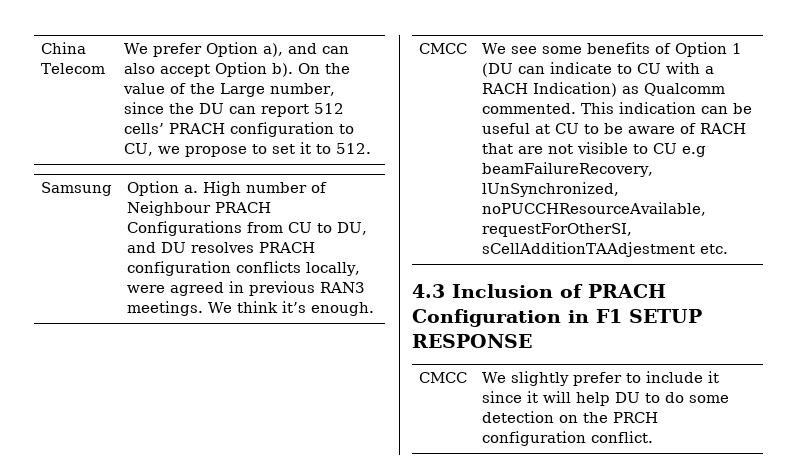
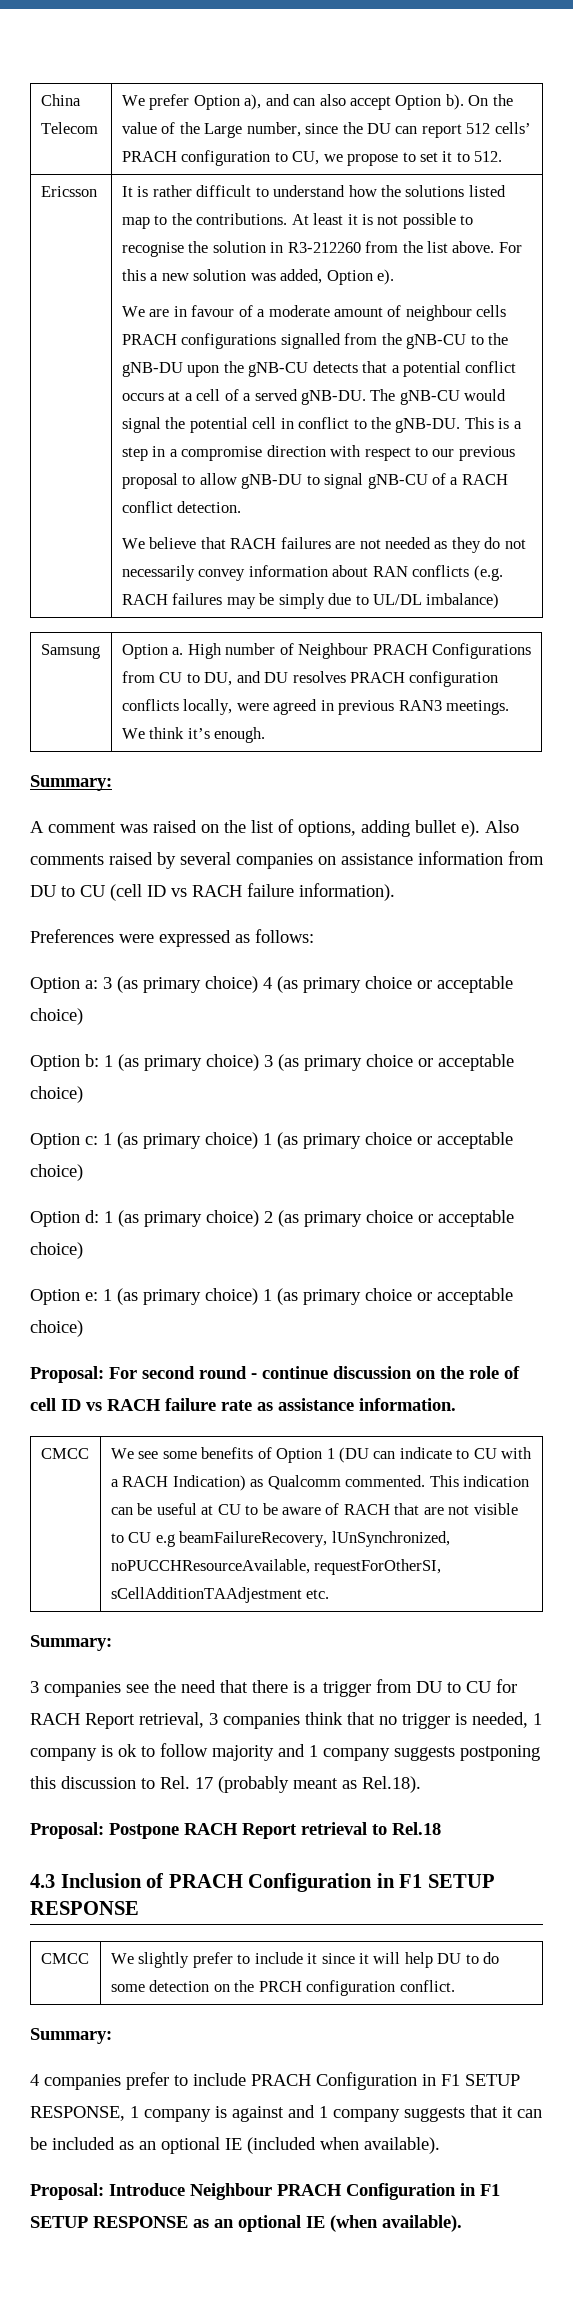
+ Ericsson | It is rather difficult to understand how the solutions listed map to the contributions. At least it is not possible to recognise the solution in R3-212260 from the list above. For this a new solution was added, Option e).
+ We are in favour of a moderate amount of neighbour cells PRACH configurations signalled from the gNB-CU to the gNB-DU upon the gNB-CU detects that a potential conflict occurs at a cell of a served gNB-DU. The gNB-CU would signal the potential cell in conflict to the gNB-DU. This is a step in a compromise direction with respect to our previous proposal to allow gNB-DU to signal gNB-CU of a RACH conflict detection.
+ We believe that RACH failures are not needed as they do not necessarily convey information about RAN conflicts (e.g. RACH failures may be simply due to UL/DL imbalance)
  Samsung | Option a. High number of Neighbour PRACH Configurations from CU to DU, and DU resolves PRACH configuration conflicts locally, were agreed in previous RAN3 meetings. We think it’s enough.
+ Summary:
+ A comment was raised on the list of options, adding bullet e). Also comments raised by several companies on assistance information from DU to CU (cell ID vs RACH failure information).
+ Preferences were expressed as follows:
+ Option a: 3 (as primary choice) 4 (as primary choice or acceptable choice)
+ Option b: 1 (as primary choice) 3 (as primary choice or acceptable choice)
+ Option c: 1 (as primary choice) 1 (as primary choice or acceptable choice)
+ Option d: 1 (as primary choice) 2 (as primary choice or acceptable choice)
+ Option e: 1 (as primary choice) 1 (as primary choice or acceptable choice)
+ Proposal: For second round - continue discussion on the role of cell ID vs RACH failure rate as assistance information.
  This indication can be useful at CU to be aware of RACH that are not visible to CU e.g beamFailureRecovery, lUnSynchronized, noPUCCHResourceAvailable, requestForOtherSI, sCellAdditionTAAdjestment etc.
+ Summary:
+ 3 companies see the need that there is a trigger from DU to CU for RACH Report retrieval, 3 companies think that no trigger is needed, 1 company is ok to follow majority and 1 company suggests postponing this discussion to Rel. 17 (probably meant as Rel.18).
+ Proposal: Postpone RACH Report retrieval to Rel.18
  CMCC | We slightly prefer to include it since it will help DU to do some detection on the PRCH configuration conflict.
+ Summary:
+ 4 companies prefer to include PRACH Configuration in F1 SETUP RESPONSE, 1 company is against and 1 company suggests that it can be included as an optional IE (included when available).
+ Proposal: Introduce Neighbour PRACH Configuration in F1 SETUP RESPONSE as an optional IE (when available).

